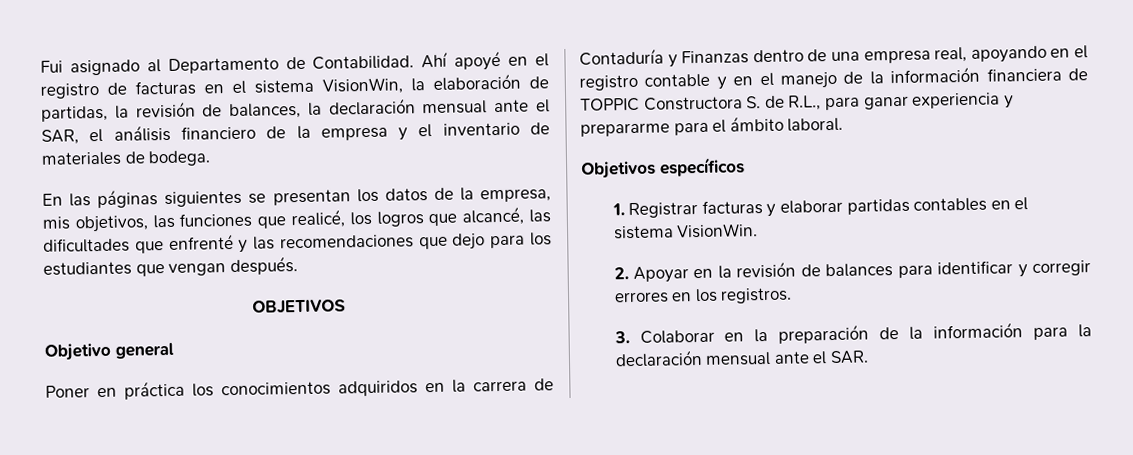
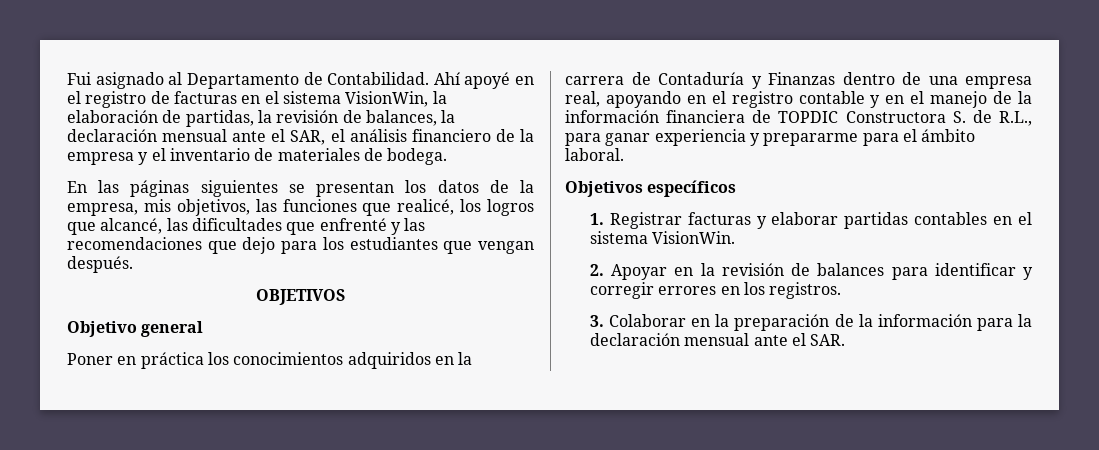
- Poner en práctica los conocimientos adquiridos en la carrera de Contaduría y Finanzas dentro de una empresa real, apoyando en el registro contable y en el manejo de la información financiera de TOPPIC Constructora S. de R.L., para ganar experiencia y prepararme para el ámbito laboral.
+ Poner en práctica los conocimientos adquiridos en la carrera de Contaduría y Finanzas dentro de una empresa real, apoyando en el registro contable y en el manejo de la información financiera de TOPDIC Constructora S. de R.L., para ganar experiencia y prepararme para el ámbito laboral.

